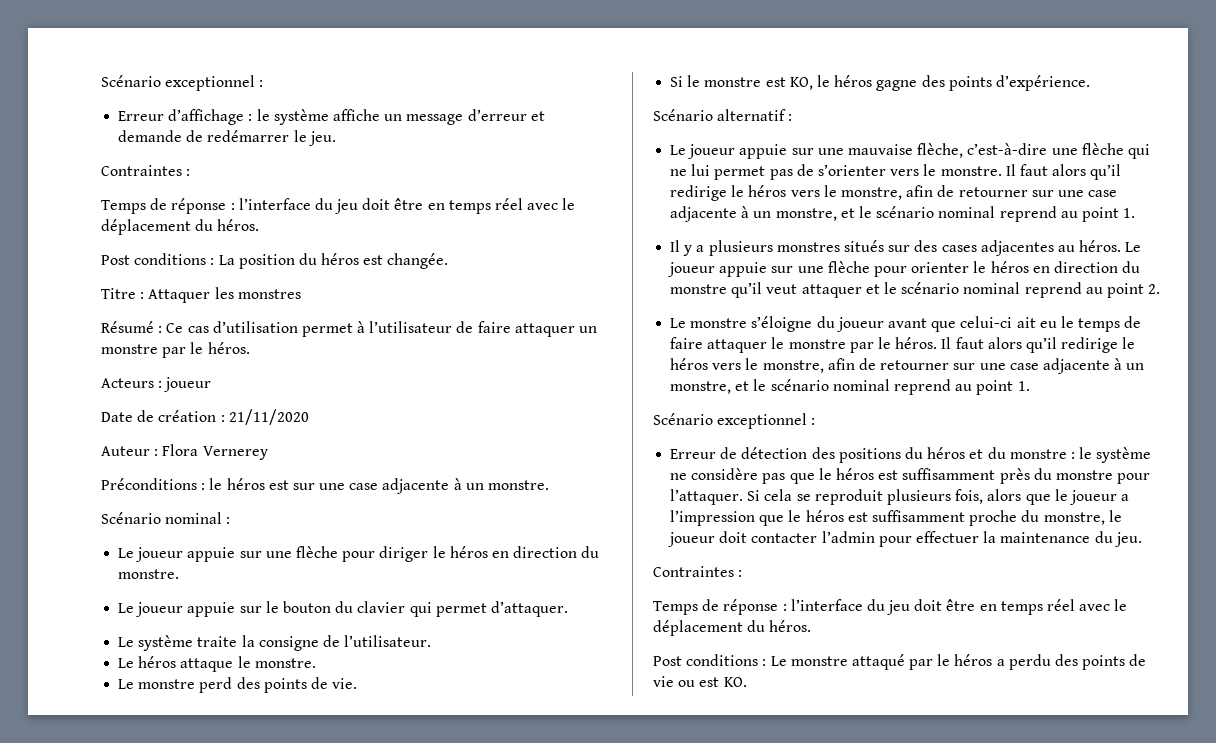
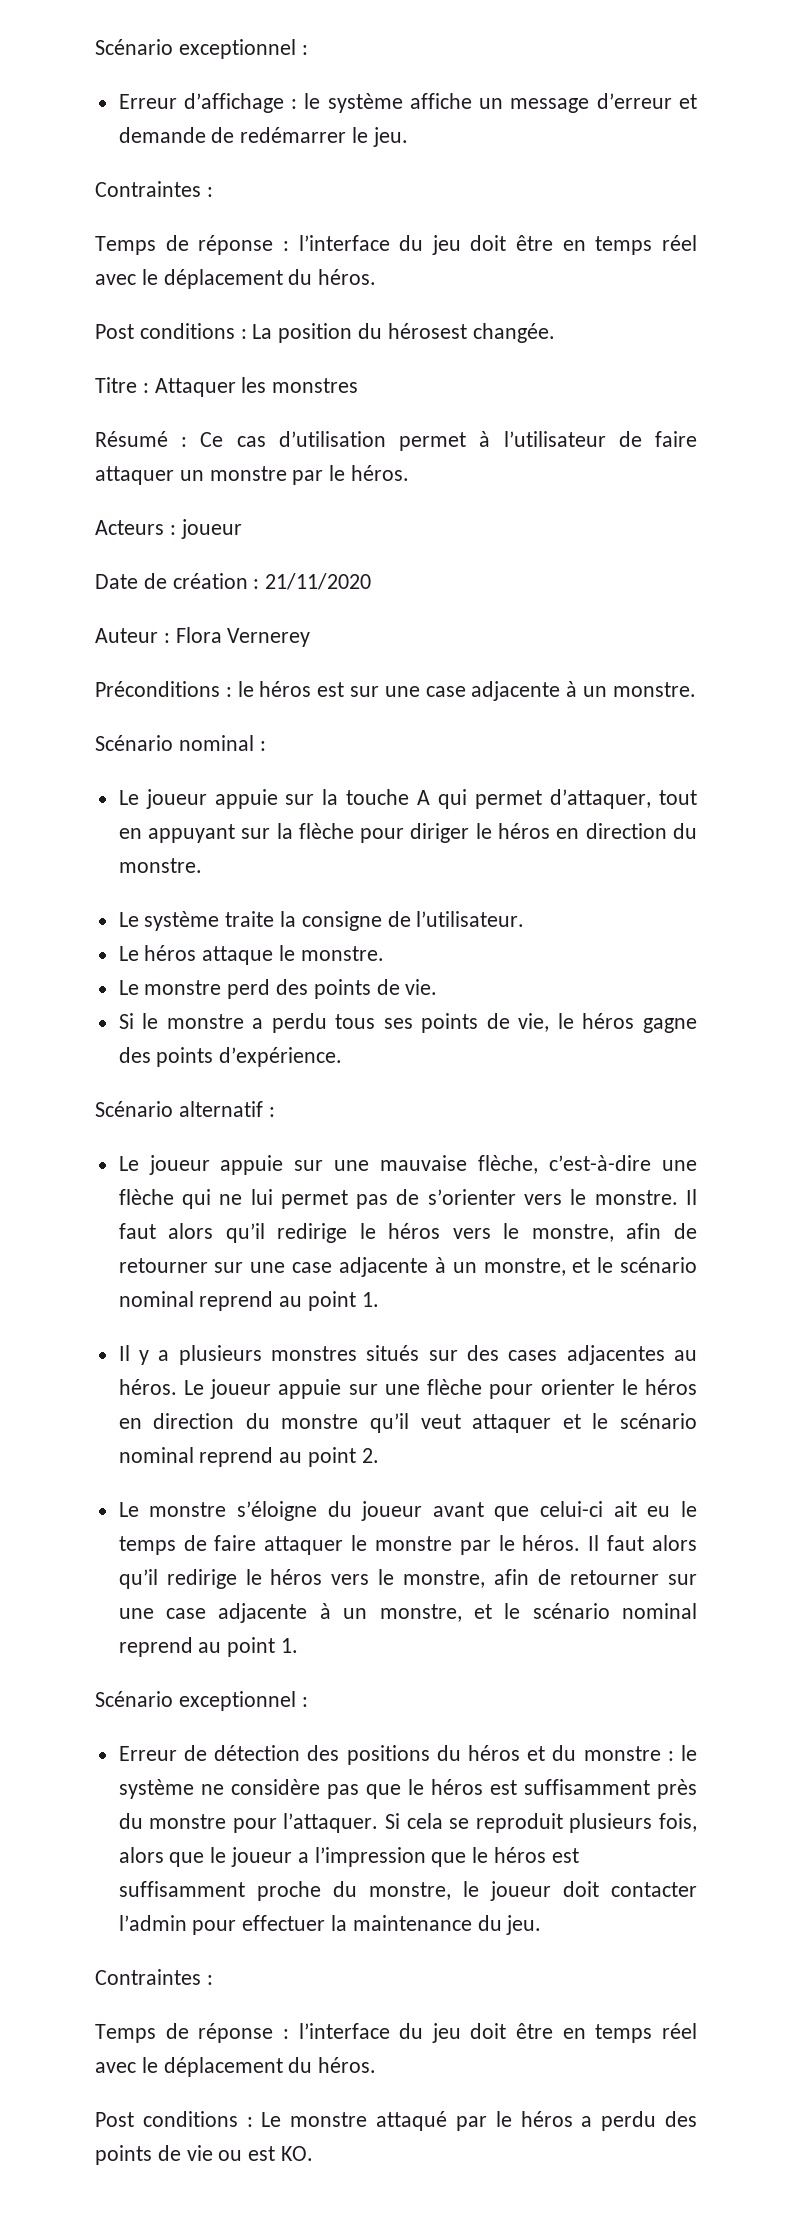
- Post conditions : La position du héros est changée.
+ Post conditions : La position du hérosest changée.
- Le joueur appuie sur une flèche pour diriger le héros en direction du monstre.
+ Le joueur appuie sur la touche A qui permet d’attaquer, tout en appuyant sur la flèche pour diriger le héros en direction du monstre.
- Le joueur appuie sur le bouton du clavier qui permet d’attaquer.
- Si le monstre est KO, le héros gagne des points d’expérience.
+ Si le monstre a perdu tous ses points de vie, le héros gagne des points d’expérience.

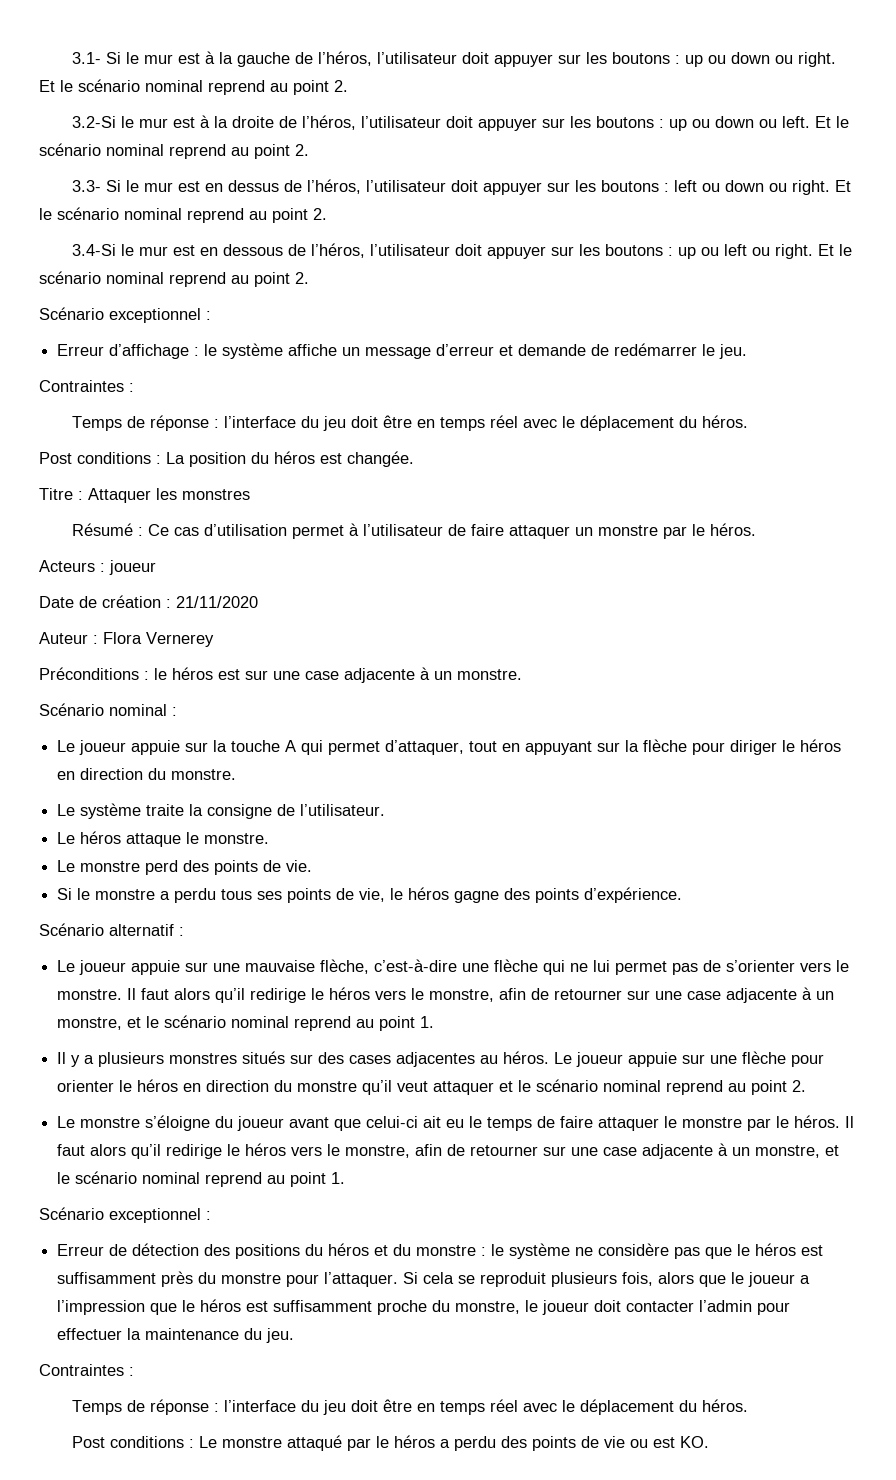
+ 3.1- Si le mur est à la gauche de l’héros, l’utilisateur doit appuyer sur les boutons : up ou down ou right. Et le scénario nominal reprend au point 2.
+ 3.2-Si le mur est à la droite de l’héros, l’utilisateur doit appuyer sur les boutons : up ou down ou left. Et le scénario nominal reprend au point 2.
+ 3.3- Si le mur est en dessus de l’héros, l’utilisateur doit appuyer sur les boutons : left ou down ou right. Et le scénario nominal reprend au point 2.
+ 3.4-Si le mur est en dessous de l’héros, l’utilisateur doit appuyer sur les boutons : up ou left ou right. Et le scénario nominal reprend au point 2.
- Post conditions : La position du hérosest changée.
+ Post conditions : La position du héros est changée.

